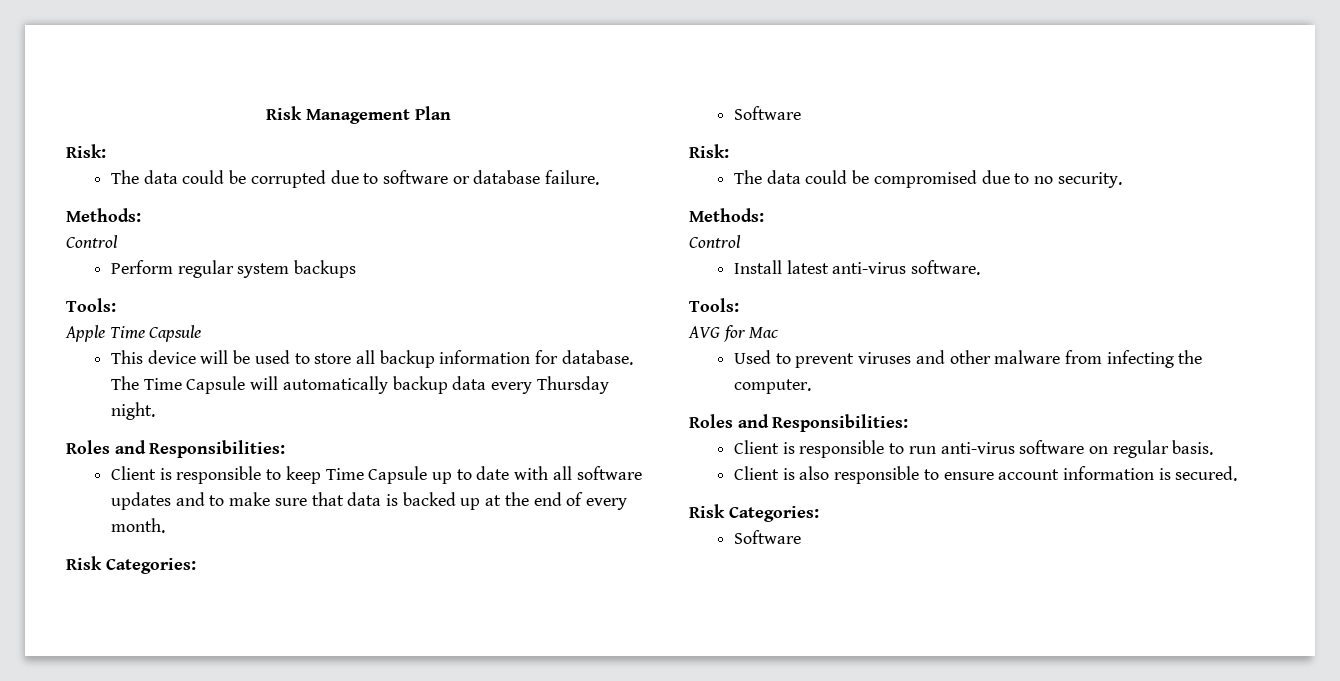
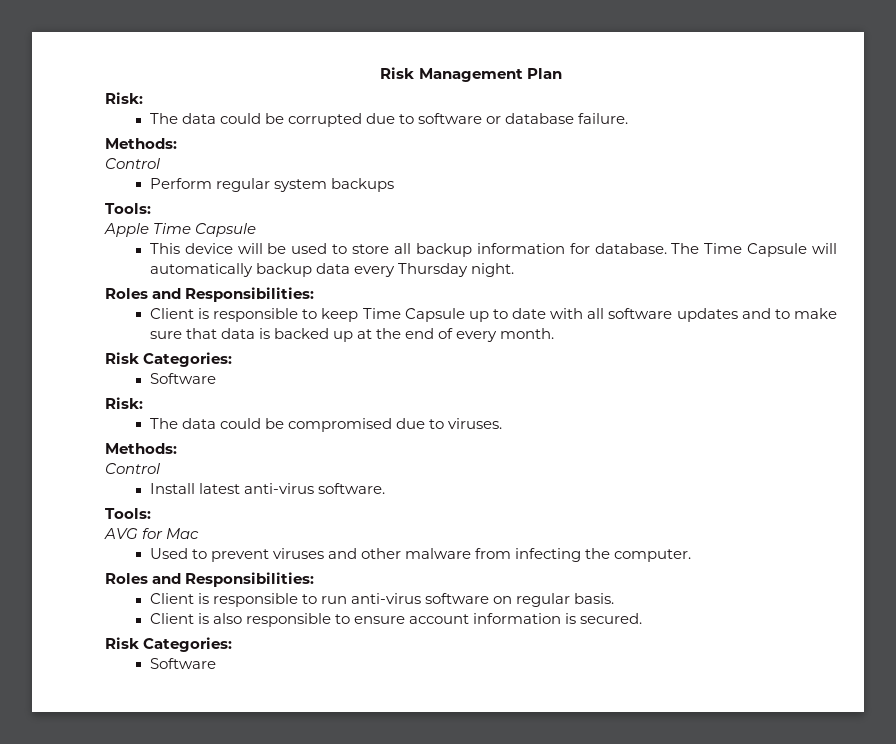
- The data could be compromised due to no security.
+ The data could be compromised due to viruses.

